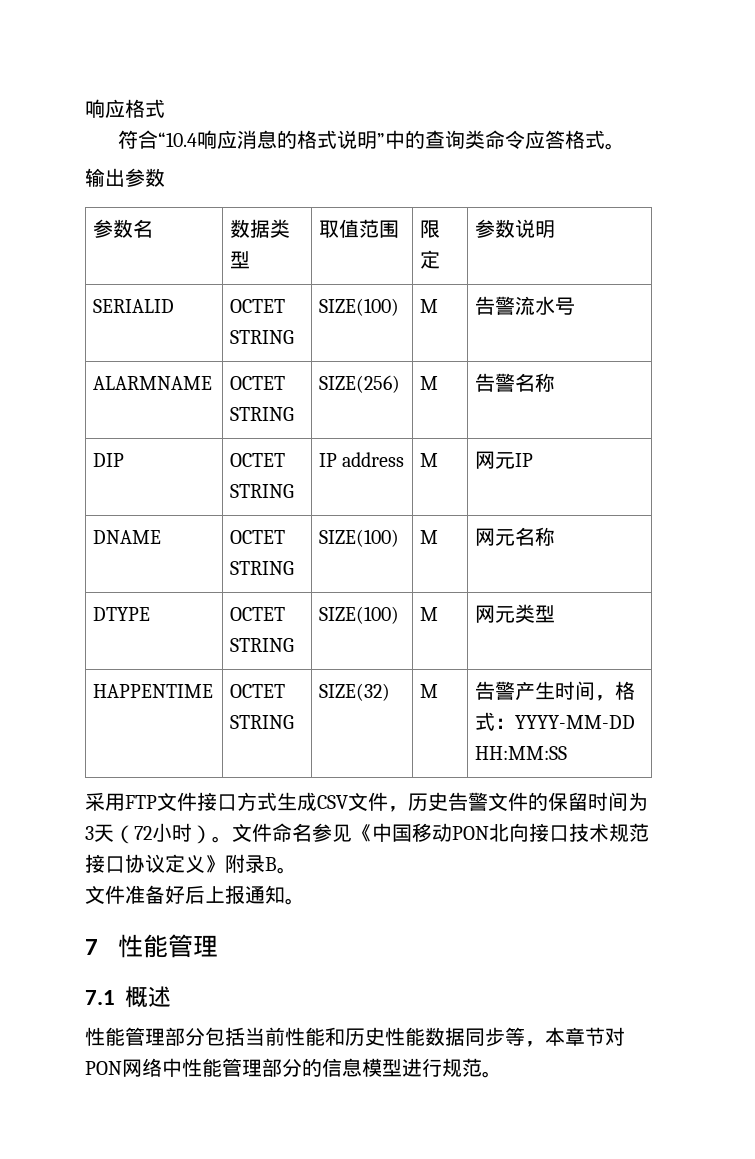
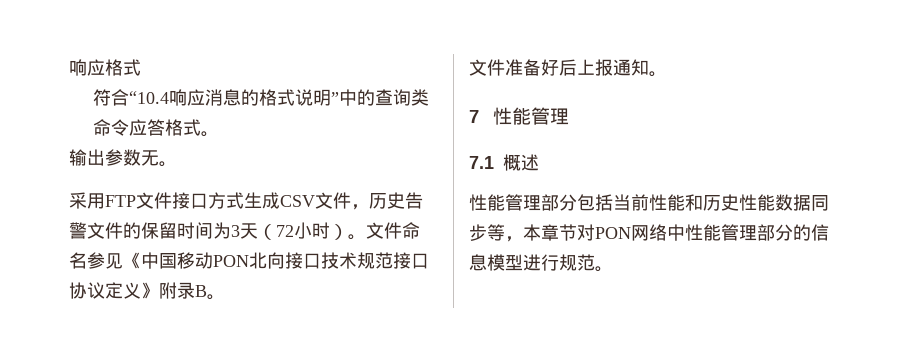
- 输出参数
- 参数名 | 数据类型 | 取值范围 | 限定 | 参数说明
- SERIALID | OCTET STRING | SIZE(100) | M | 告警流水号
- ALARMNAME | OCTET STRING | SIZE(256) | M | 告警名称
- DIP | OCTET STRING | IP address | M | 网元IP
- DNAME | OCTET STRING | SIZE(100) | M | 网元名称
- DTYPE | OCTET STRING | SIZE(100) | M | 网元类型
- HAPPENTIME | OCTET STRING | SIZE(32) | M | 告警产生时间，格式：YYYY-MM-DD HH:MM:SS
+ 输出参数无。

